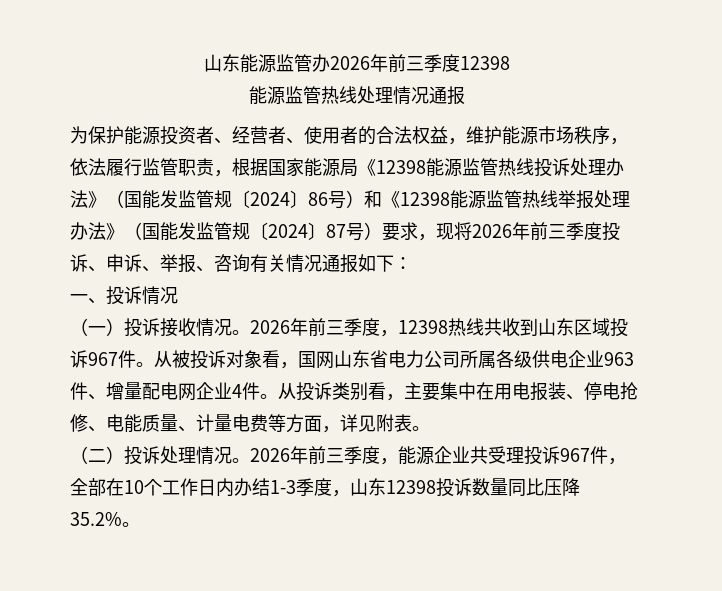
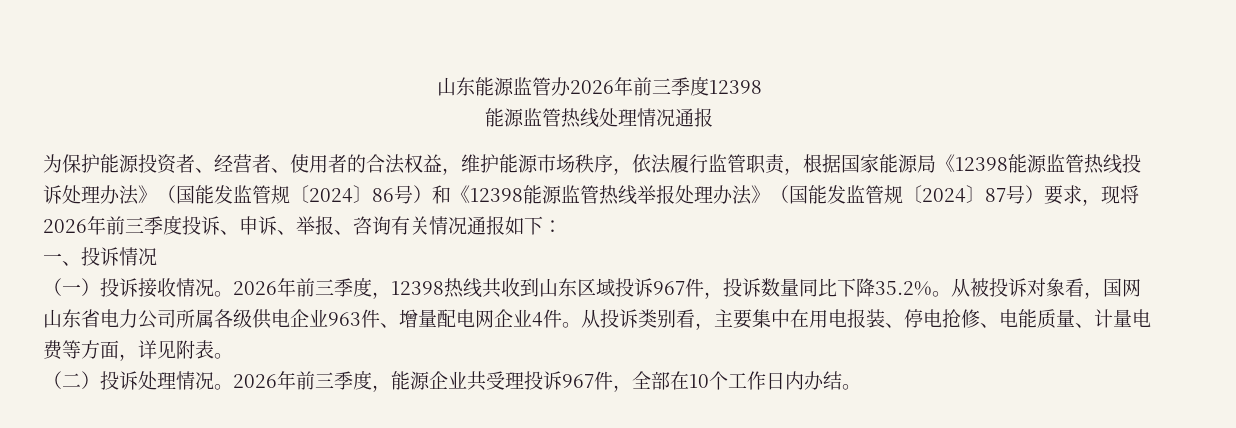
- 2026年前三季度，12398热线共收到山东区域投诉967件。
+ 2026年前三季度，12398热线共收到山东区域投诉967件，投诉数量同比下降35.2%。
- 2026年前三季度，能源企业共受理投诉967件，全部在10个工作日内办结1-3季度，山东12398投诉数量同比压降35.2%。
+ 2026年前三季度，能源企业共受理投诉967件，全部在10个工作日内办结。

